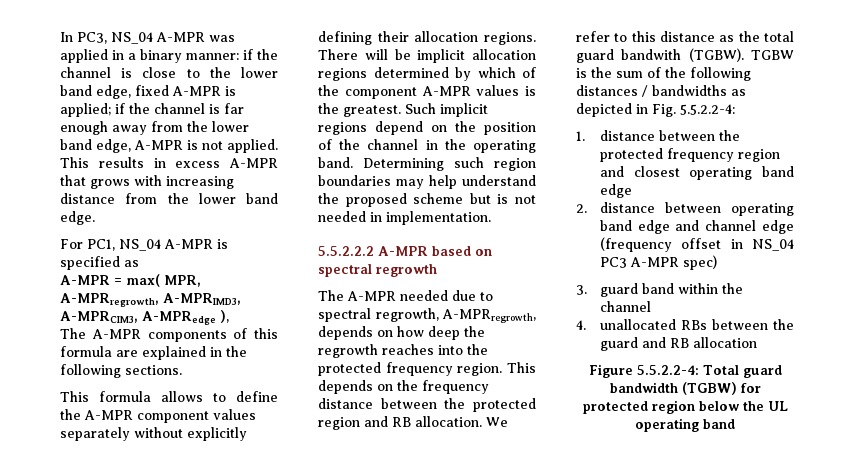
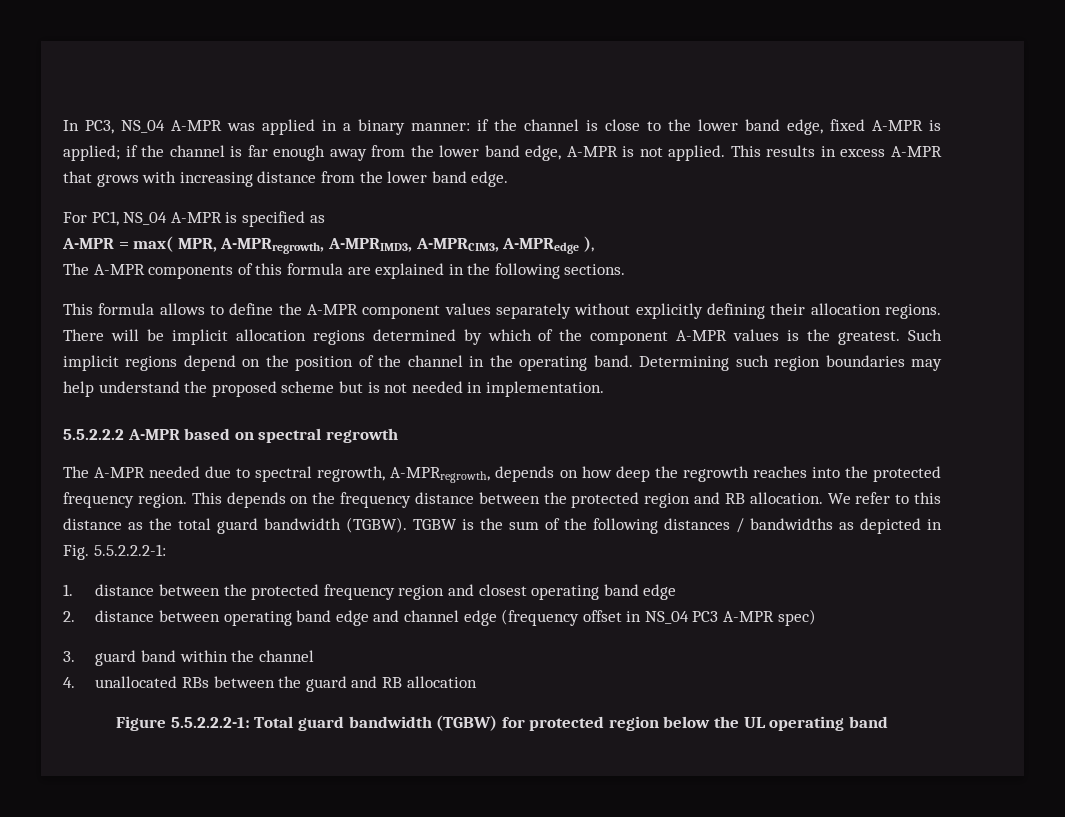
- We refer to this distance as the total guard bandwith (TGBW).
+ We refer to this distance as the total guard bandwidth (TGBW).
- TGBW is the sum of the following distances / bandwidths as depicted in Fig. 5.5.2.2-4:
+ TGBW is the sum of the following distances / bandwidths as depicted in Fig. 5.5.2.2.2-1:
- Figure 5.5.2.2-4: Total guard bandwidth (TGBW) for protected region below the UL operating band
+ Figure 5.5.2.2.2-1: Total guard bandwidth (TGBW) for protected region below the UL operating band

